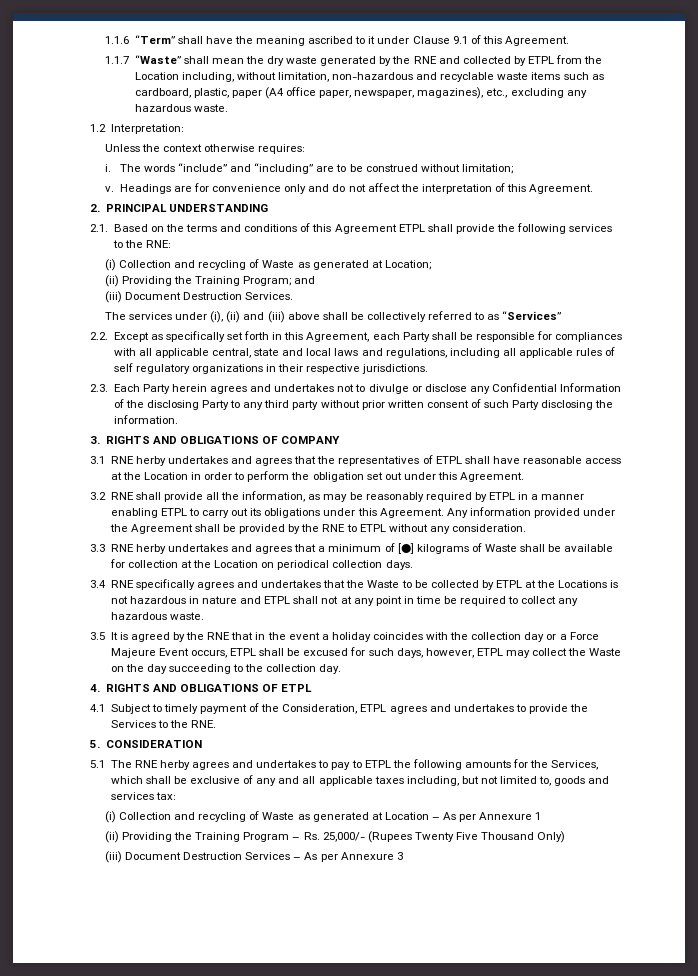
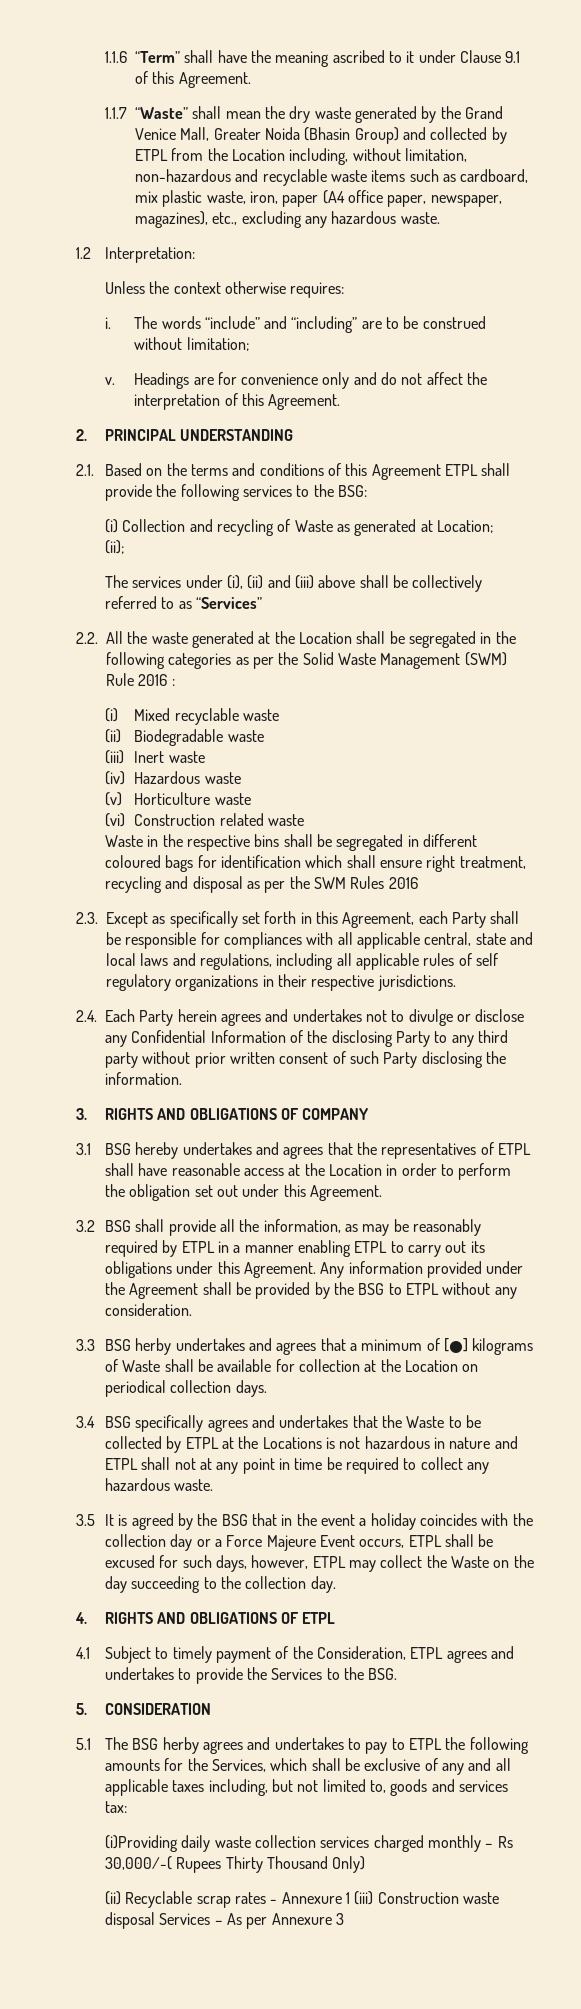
- 1.1.7 “Waste” shall mean the dry waste generated by the RNE and collected by ETPL from the Location including, without limitation, non-hazardous and recyclable waste items such as cardboard, plastic, paper (A4 office paper, newspaper, magazines), etc., excluding any hazardous waste.
+ 1.1.7 “Waste” shall mean the dry waste generated by the Grand Venice Mall, Greater Noida (Bhasin Group) and collected by ETPL from the Location including, without limitation, non-hazardous and recyclable waste items such as cardboard, mix plastic waste, iron, paper (A4 office paper, newspaper, magazines), etc., excluding any hazardous waste.
- 2.1. Based on the terms and conditions of this Agreement ETPL shall provide the following services to the RNE:
+ 2.1. Based on the terms and conditions of this Agreement ETPL shall provide the following services to the BSG:
- (ii) Providing the Training Program; and
- (iii) Document Destruction Services.
+ (ii);
- 2.2. Except as specifically set forth in this Agreement, each Party shall be responsible for compliances with all applicable central, state and local laws and regulations, including all applicable rules of self regulatory organizations in their respective jurisdictions.
+ 2.2. All the waste generated at the Location shall be segregated in the following categories as per the Solid Waste Management (SWM) Rule 2016 :
+ (i) Mixed recyclable waste
+ (ii) Biodegradable waste
+ (iii) Inert waste
+ (iv) Hazardous waste
+ (v) Horticulture waste
+ (vi) Construction related waste
+ Waste in the respective bins shall be segregated in different coloured bags for identification which shall ensure right treatment, recycling and disposal as per the SWM Rules 2016
+ 2.3. Except as specifically set forth in this Agreement, each Party shall be responsible for compliances with all applicable central, state and local laws and regulations, including all applicable rules of self regulatory organizations in their respective jurisdictions.
- 2.3. Each Party herein agrees and undertakes not to divulge or disclose any Confidential Information of the disclosing Party to any third party without prior written consent of such Party disclosing the information.
+ 2.4. Each Party herein agrees and undertakes not to divulge or disclose any Confidential Information of the disclosing Party to any third party without prior written consent of such Party disclosing the information.
- 3.1 RNE herby undertakes and agrees that the representatives of ETPL shall have reasonable access at the Location in order to perform the obligation set out under this Agreement.
+ 3.1 BSG hereby undertakes and agrees that the representatives of ETPL shall have reasonable access at the Location in order to perform the obligation set out under this Agreement.
- 3.2 RNE shall provide all the information, as may be reasonably required by ETPL in a manner enabling ETPL to carry out its obligations under this Agreement.
+ 3.2 BSG shall provide all the information, as may be reasonably required by ETPL in a manner enabling ETPL to carry out its obligations under this Agreement.
- Any information provided under the Agreement shall be provided by the RNE to ETPL without any consideration.
+ Any information provided under the Agreement shall be provided by the BSG to ETPL without any consideration.
- 3.3 RNE herby undertakes and agrees that a minimum of [●] kilograms of Waste shall be available for collection at the Location on periodical collection days.
+ 3.3 BSG herby undertakes and agrees that a minimum of [●] kilograms of Waste shall be available for collection at the Location on periodical collection days.
- 3.4 RNE specifically agrees and undertakes that the Waste to be collected by ETPL at the Locations is not hazardous in nature and ETPL shall not at any point in time be required to collect any hazardous waste.
+ 3.4 BSG specifically agrees and undertakes that the Waste to be collected by ETPL at the Locations is not hazardous in nature and ETPL shall not at any point in time be required to collect any hazardous waste.
- 3.5 It is agreed by the RNE that in the event a holiday coincides with the collection day or a Force Majeure Event occurs, ETPL shall be excused for such days, however, ETPL may collect the Waste on the day succeeding to the collection day.
+ 3.5 It is agreed by the BSG that in the event a holiday coincides with the collection day or a Force Majeure Event occurs, ETPL shall be excused for such days, however, ETPL may collect the Waste on the day succeeding to the collection day.
- 4.1 Subject to timely payment of the Consideration, ETPL agrees and undertakes to provide the Services to the RNE.
+ 4.1 Subject to timely payment of the Consideration, ETPL agrees and undertakes to provide the Services to the BSG.
- 5.1 The RNE herby agrees and undertakes to pay to ETPL the following amounts for the Services, which shall be exclusive of any and all applicable taxes including, but not limited to, goods and services tax:
+ 5.1 The BSG herby agrees and undertakes to pay to ETPL the following amounts for the Services, which shall be exclusive of any and all applicable taxes including, but not limited to, goods and services tax:
- (i) Collection and recycling of Waste as generated at Location – As per Annexure 1
- (ii) Providing the Training Program – Rs. 25,000/- (Rupees Twenty Five Thousand Only)
- (iii) Document Destruction Services – As per Annexure 3
+ (i)Providing daily waste collection services charged monthly – Rs 30,000/-( Rupees Thirty Thousand Only)
+ (ii) Recyclable scrap rates - Annexure 1 (iii) Construction waste disposal Services – As per Annexure 3

